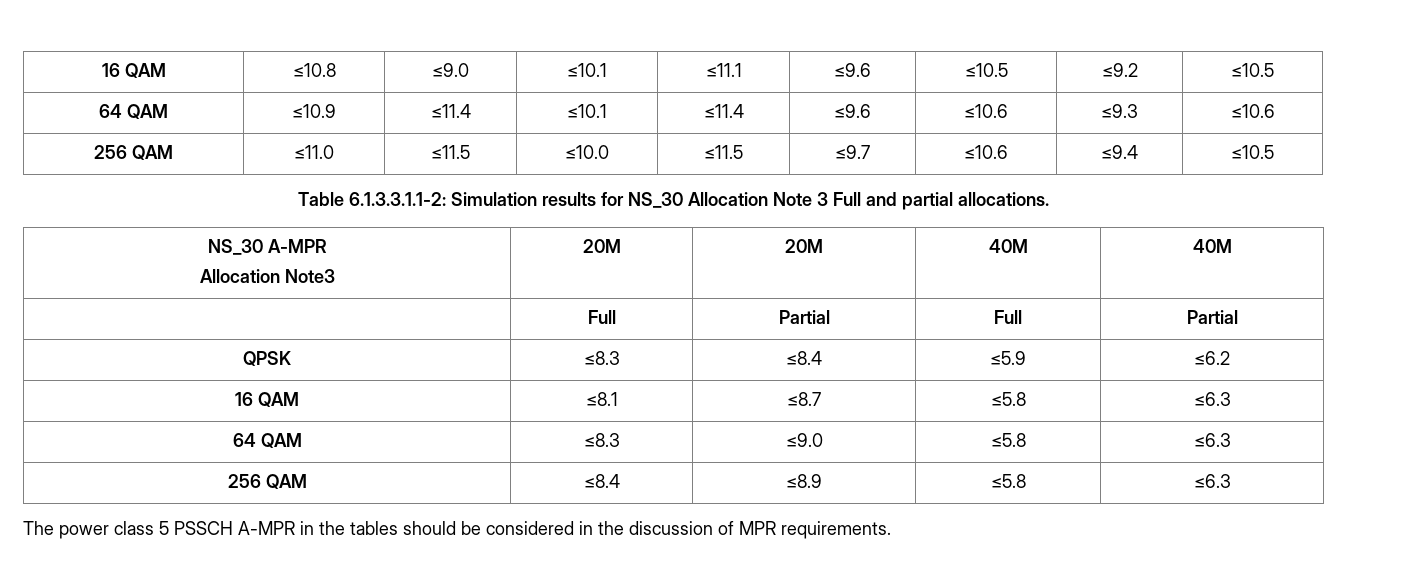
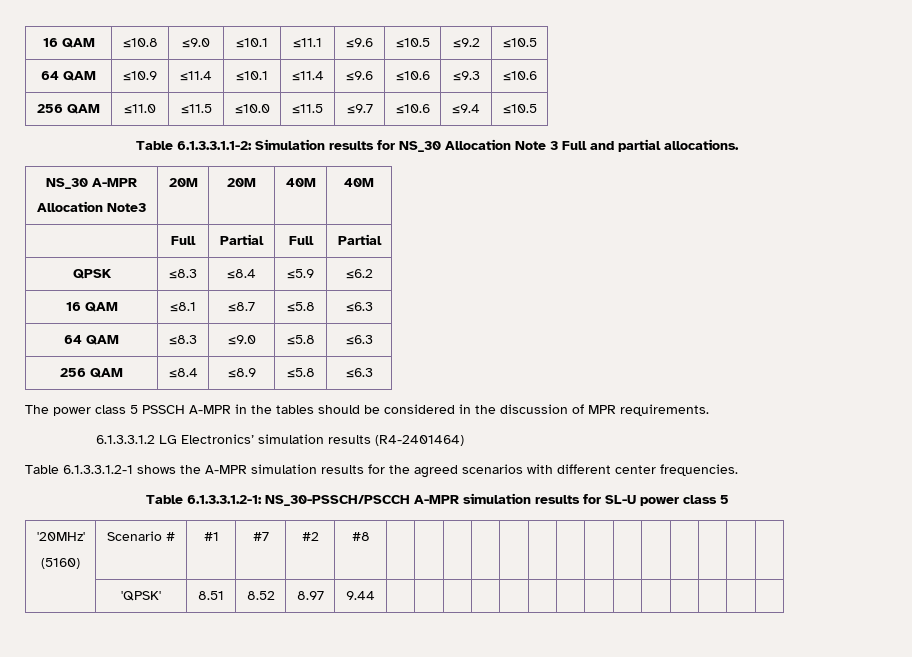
+ 6.1.3.3.1.2 LG Electronics’ simulation results (R4-2401464)
+ Table 6.1.3.3.1.2-1 shows the A-MPR simulation results for the agreed scenarios with different center frequencies.
+ Table 6.1.3.3.1.2-1: NS_30-PSSCH/PSCCH A-MPR simulation results for SL-U power class 5
+ '20MHz'
+ (5160) | Scenario # | #1 | #7 | #2 | #8 | | | | | | | | | | | | | |
+ | 'QPSK' | 8.51 | 8.52 | 8.97 | 9.44 | | | | | | | | | | | | | |

